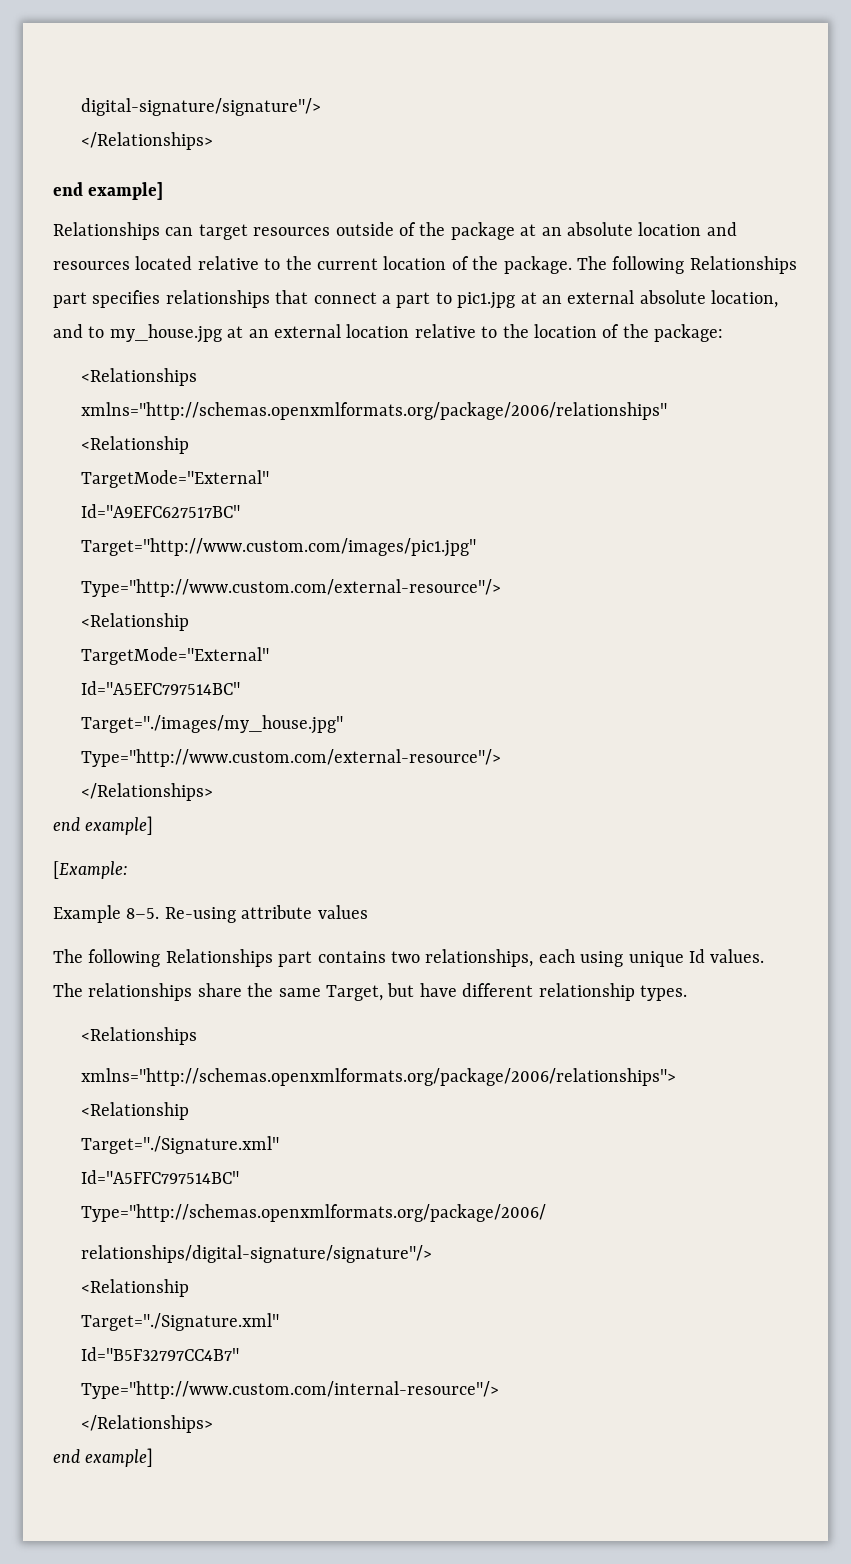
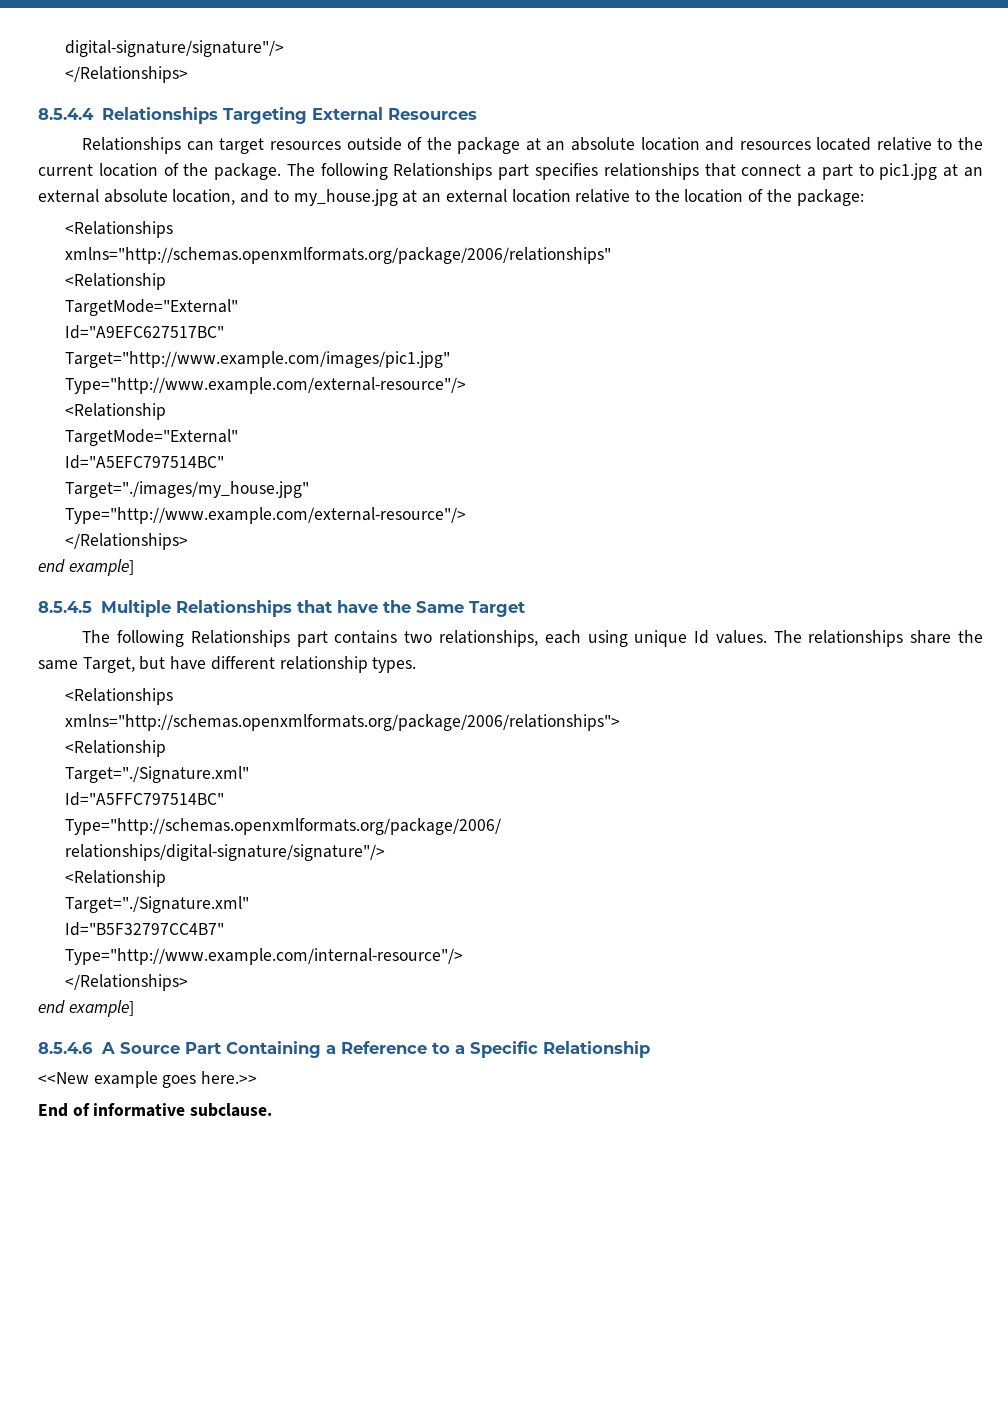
  digital-signature/signature"/>
  </Relationships>
- end example]
+ 8.5.4.4 Relationships Targeting External Resources
- Target="http://www.custom.com/images/pic1.jpg"
- Type="http://www.custom.com/external-resource"/>
+ Target="http://www.example.com/images/pic1.jpg"
+ Type="http://www.example.com/external-resource"/>
  Target="./images/my_house.jpg"
- Type="http://www.custom.com/external-resource"/>
+ Type="http://www.example.com/external-resource"/>
  </Relationships>
  end example]
- [Example:
- Example 8–5. Re-using attribute values
+ 8.5.4.5 Multiple Relationships that have the Same Target
- Type="http://www.custom.com/internal-resource"/>
+ Type="http://www.example.com/internal-resource"/>
  </Relationships>
  end example]
+ 8.5.4.6 A Source Part Containing a Reference to a Specific Relationship
+ <<New example goes here.>>
+ End of informative subclause.

